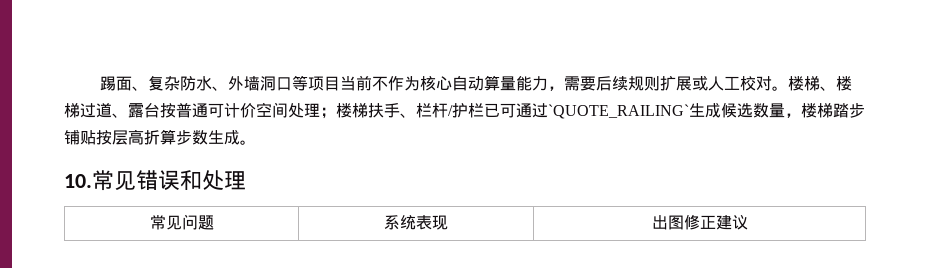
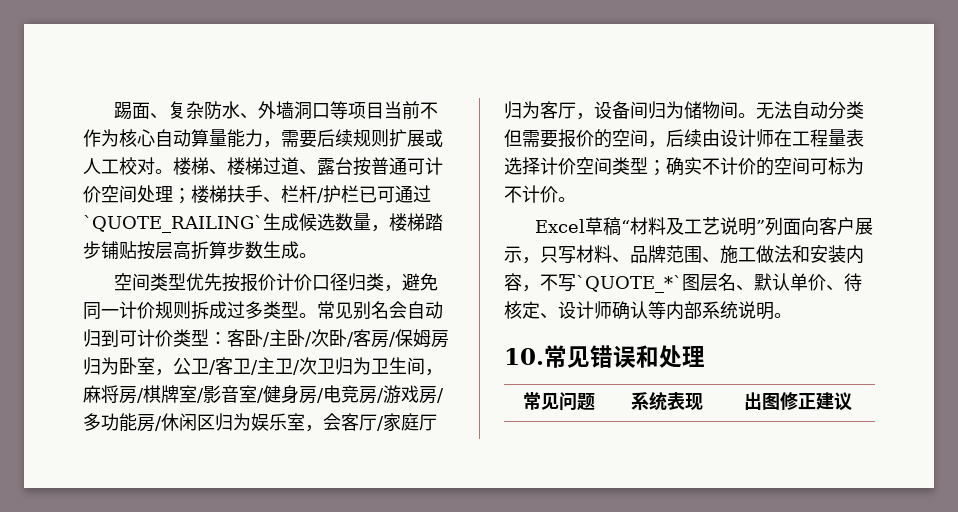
+ 空间类型优先按报价计价口径归类，避免同一计价规则拆成过多类型。常见别名会自动归到可计价类型：客卧/主卧/次卧/客房/保姆房归为卧室，公卫/客卫/主卫/次卫归为卫生间，麻将房/棋牌室/影音室/健身房/电竞房/游戏房/多功能房/休闲区归为娱乐室，会客厅/家庭厅归为客厅，设备间归为储物间。无法自动分类但需要报价的空间，后续由设计师在工程量表选择计价空间类型；确实不计价的空间可标为不计价。
+ Excel草稿“材料及工艺说明”列面向客户展示，只写材料、品牌范围、施工做法和安装内容，不写`QUOTE_*`图层名、默认单价、待核定、设计师确认等内部系统说明。

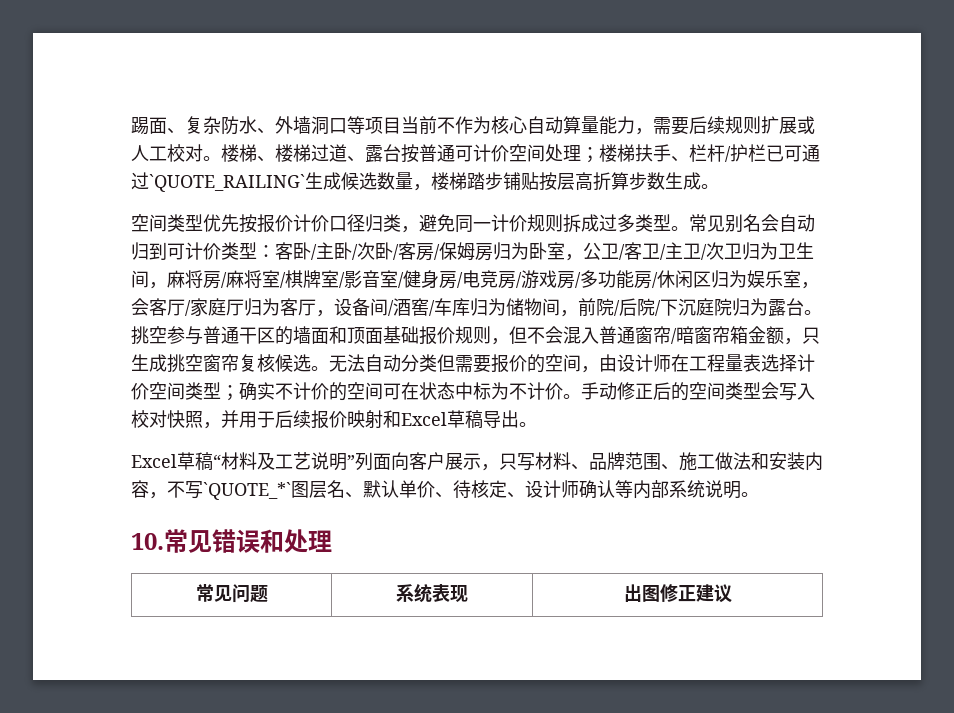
- 客卧/主卧/次卧/客房/保姆房归为卧室，公卫/客卫/主卫/次卫归为卫生间，麻将房/棋牌室/影音室/健身房/电竞房/游戏房/多功能房/休闲区归为娱乐室，会客厅/家庭厅归为客厅，设备间归为储物间。
+ 客卧/主卧/次卧/客房/保姆房归为卧室，公卫/客卫/主卫/次卫归为卫生间，麻将房/麻将室/棋牌室/影音室/健身房/电竞房/游戏房/多功能房/休闲区归为娱乐室，会客厅/家庭厅归为客厅，设备间/酒窖/车库归为储物间，前院/后院/下沉庭院归为露台。挑空参与普通干区的墙面和顶面基础报价规则，但不会混入普通窗帘/暗窗帘箱金额，只生成挑空窗帘复核候选。
- 无法自动分类但需要报价的空间，后续由设计师在工程量表选择计价空间类型；确实不计价的空间可标为不计价。
+ 无法自动分类但需要报价的空间，由设计师在工程量表选择计价空间类型；确实不计价的空间可在状态中标为不计价。手动修正后的空间类型会写入校对快照，并用于后续报价映射和Excel草稿导出。

